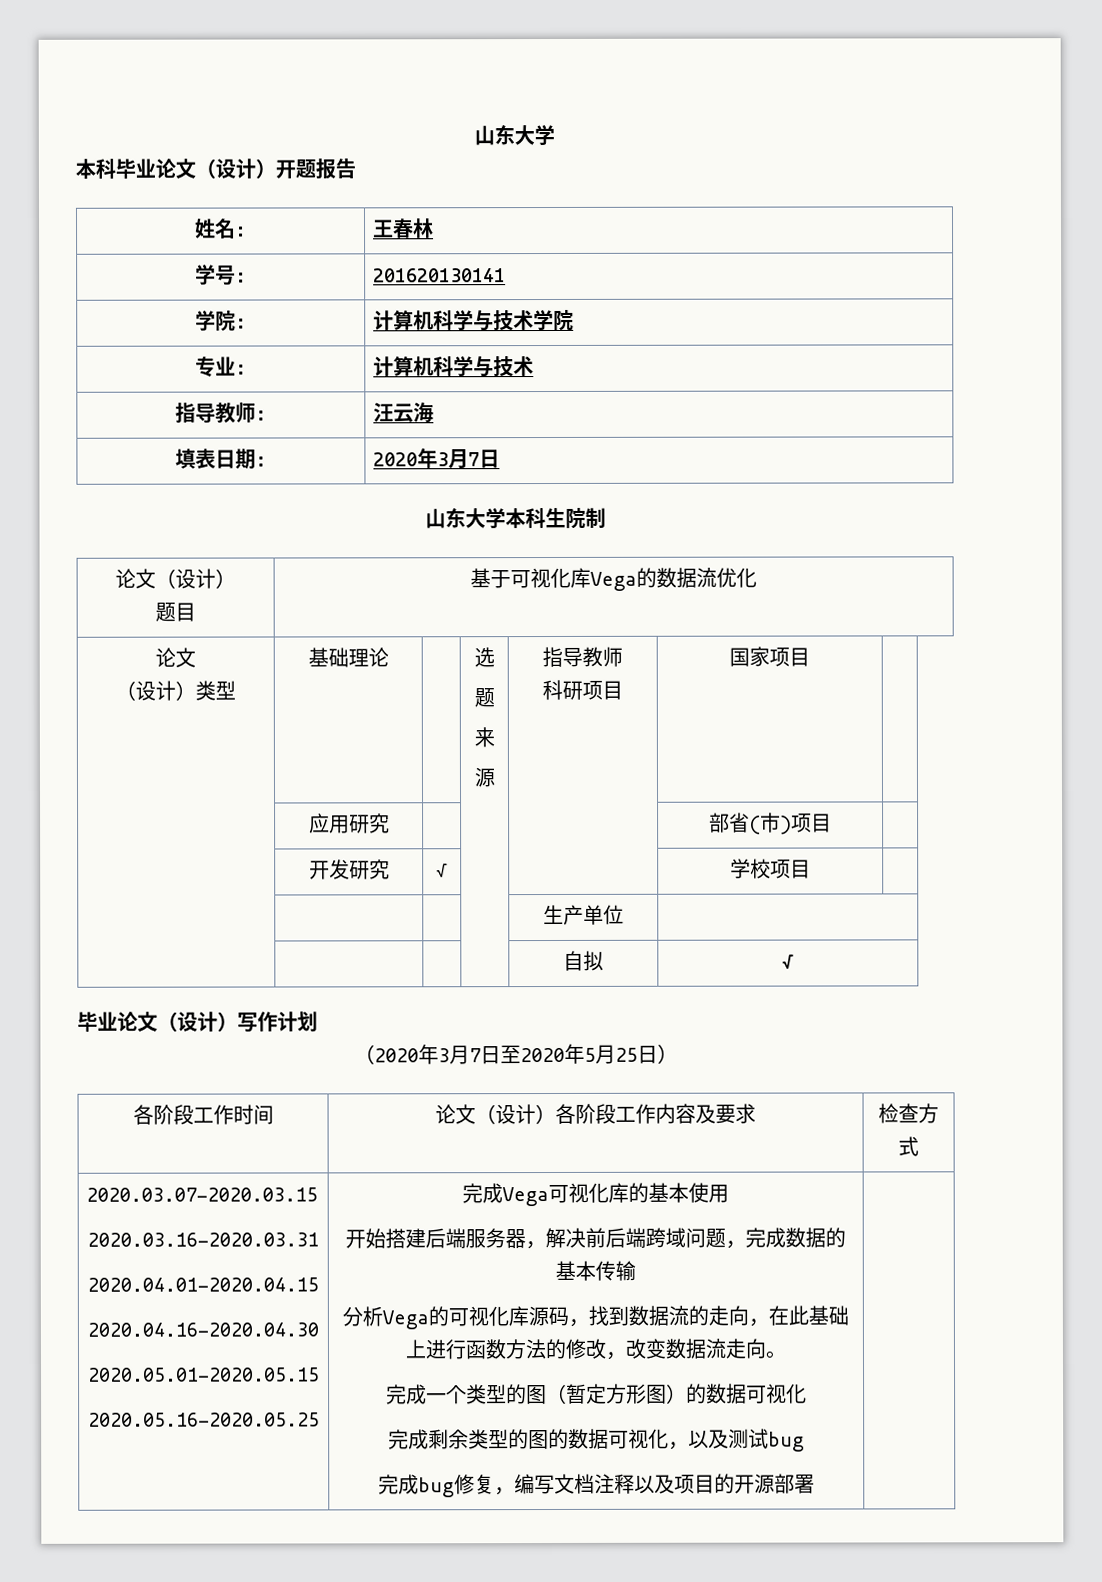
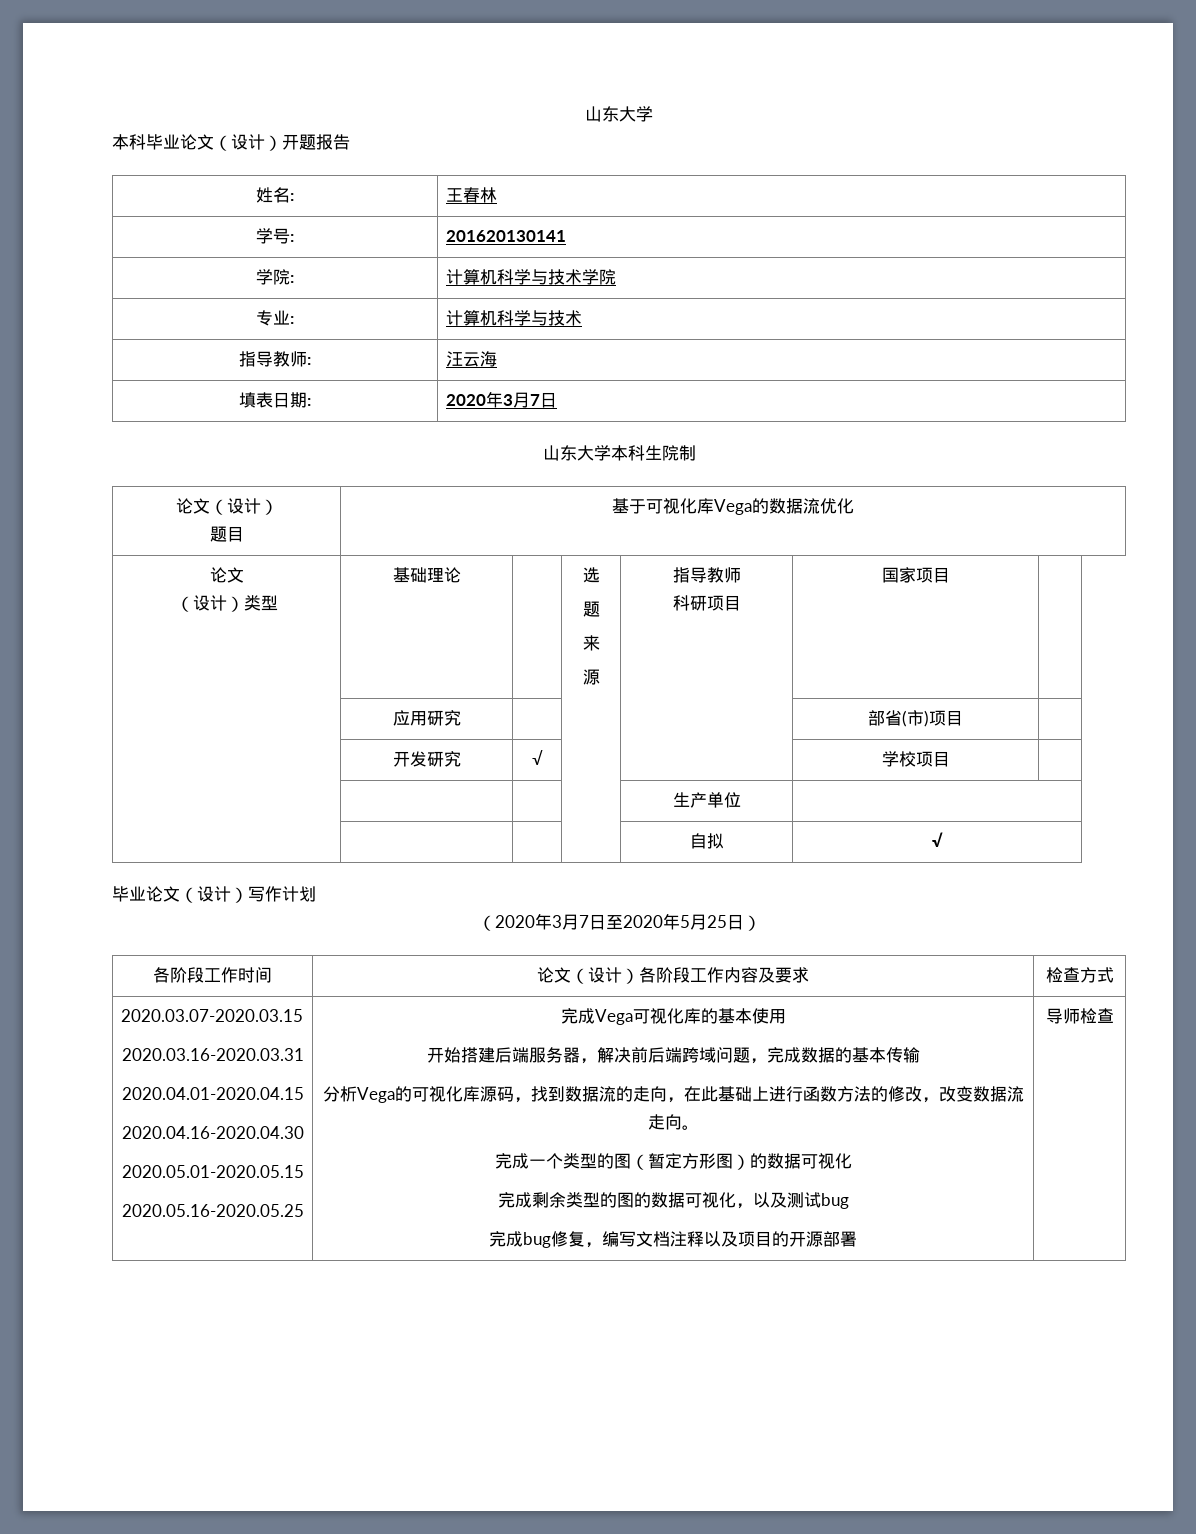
+ 导师检查

